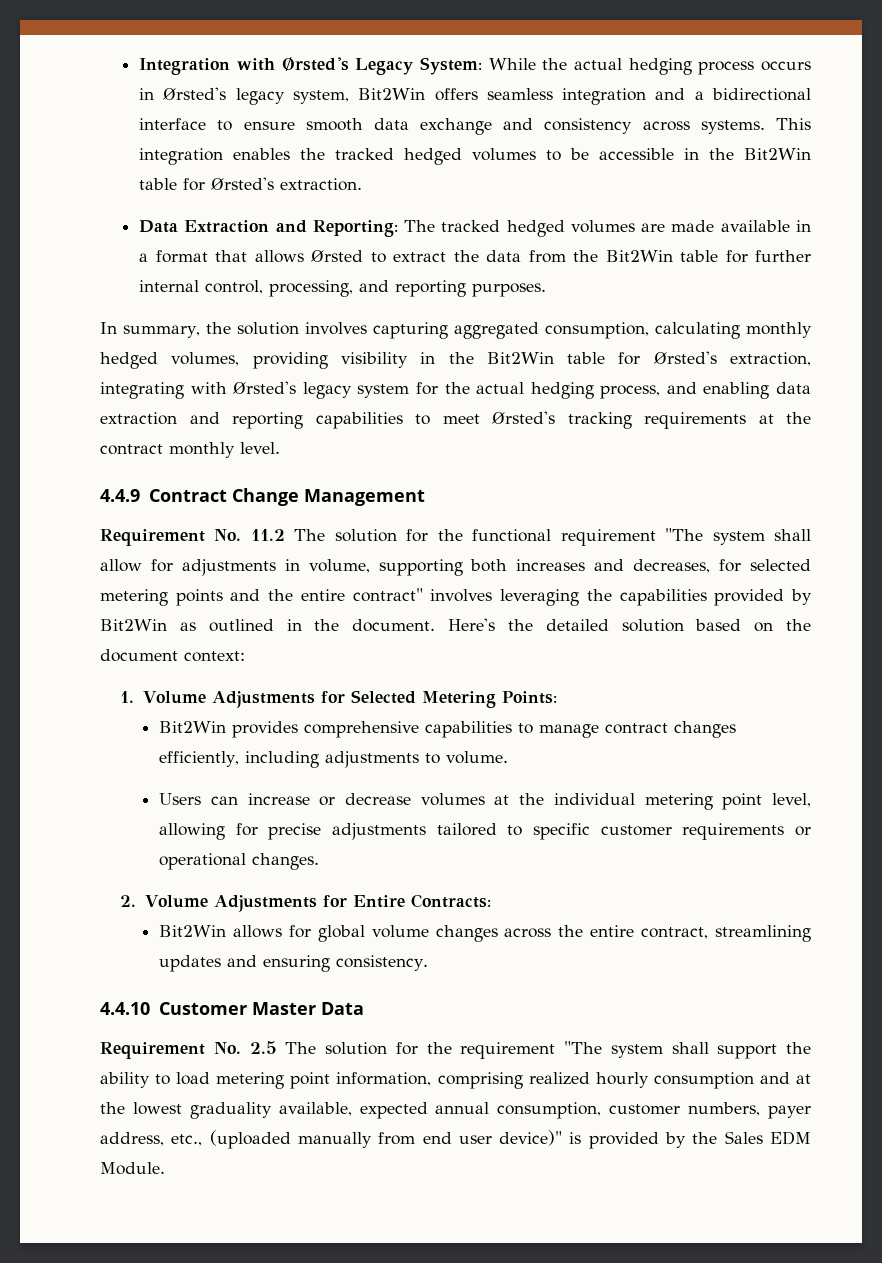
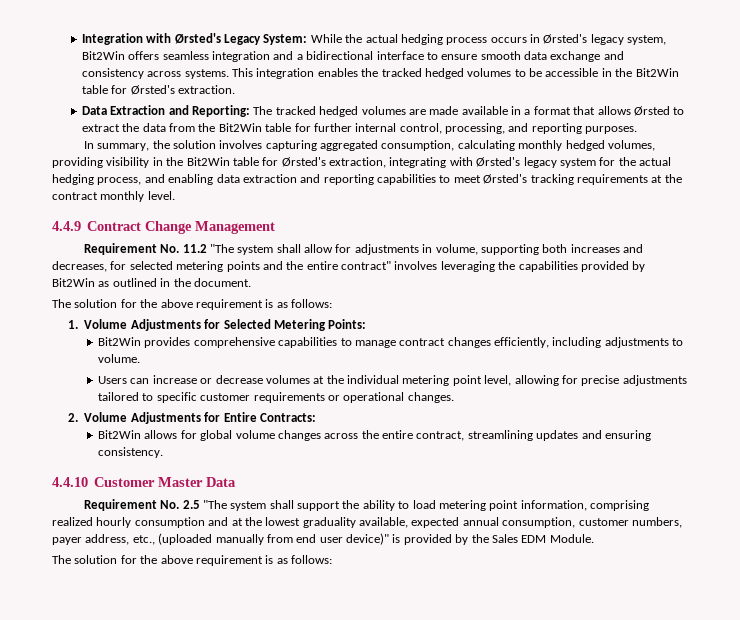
- Requirement No. 11.2 The solution for the functional requirement "The system shall allow for adjustments in volume, supporting both increases and decreases, for selected metering points and the entire contract" involves leveraging the capabilities provided by Bit2Win as outlined in the document. Here's the detailed solution based on the document context:
+ Requirement No. 11.2 "The system shall allow for adjustments in volume, supporting both increases and decreases, for selected metering points and the entire contract" involves leveraging the capabilities provided by Bit2Win as outlined in the document.
+ The solution for the above requirement is as follows:
- Requirement No. 2.5 The solution for the requirement "The system shall support the ability to load metering point information, comprising realized hourly consumption and at the lowest graduality available, expected annual consumption, customer numbers, payer address, etc., (uploaded manually from end user device)" is provided by the Sales EDM Module.
+ Requirement No. 2.5 "The system shall support the ability to load metering point information, comprising realized hourly consumption and at the lowest graduality available, expected annual consumption, customer numbers, payer address, etc., (uploaded manually from end user device)" is provided by the Sales EDM Module.
+ The solution for the above requirement is as follows:

